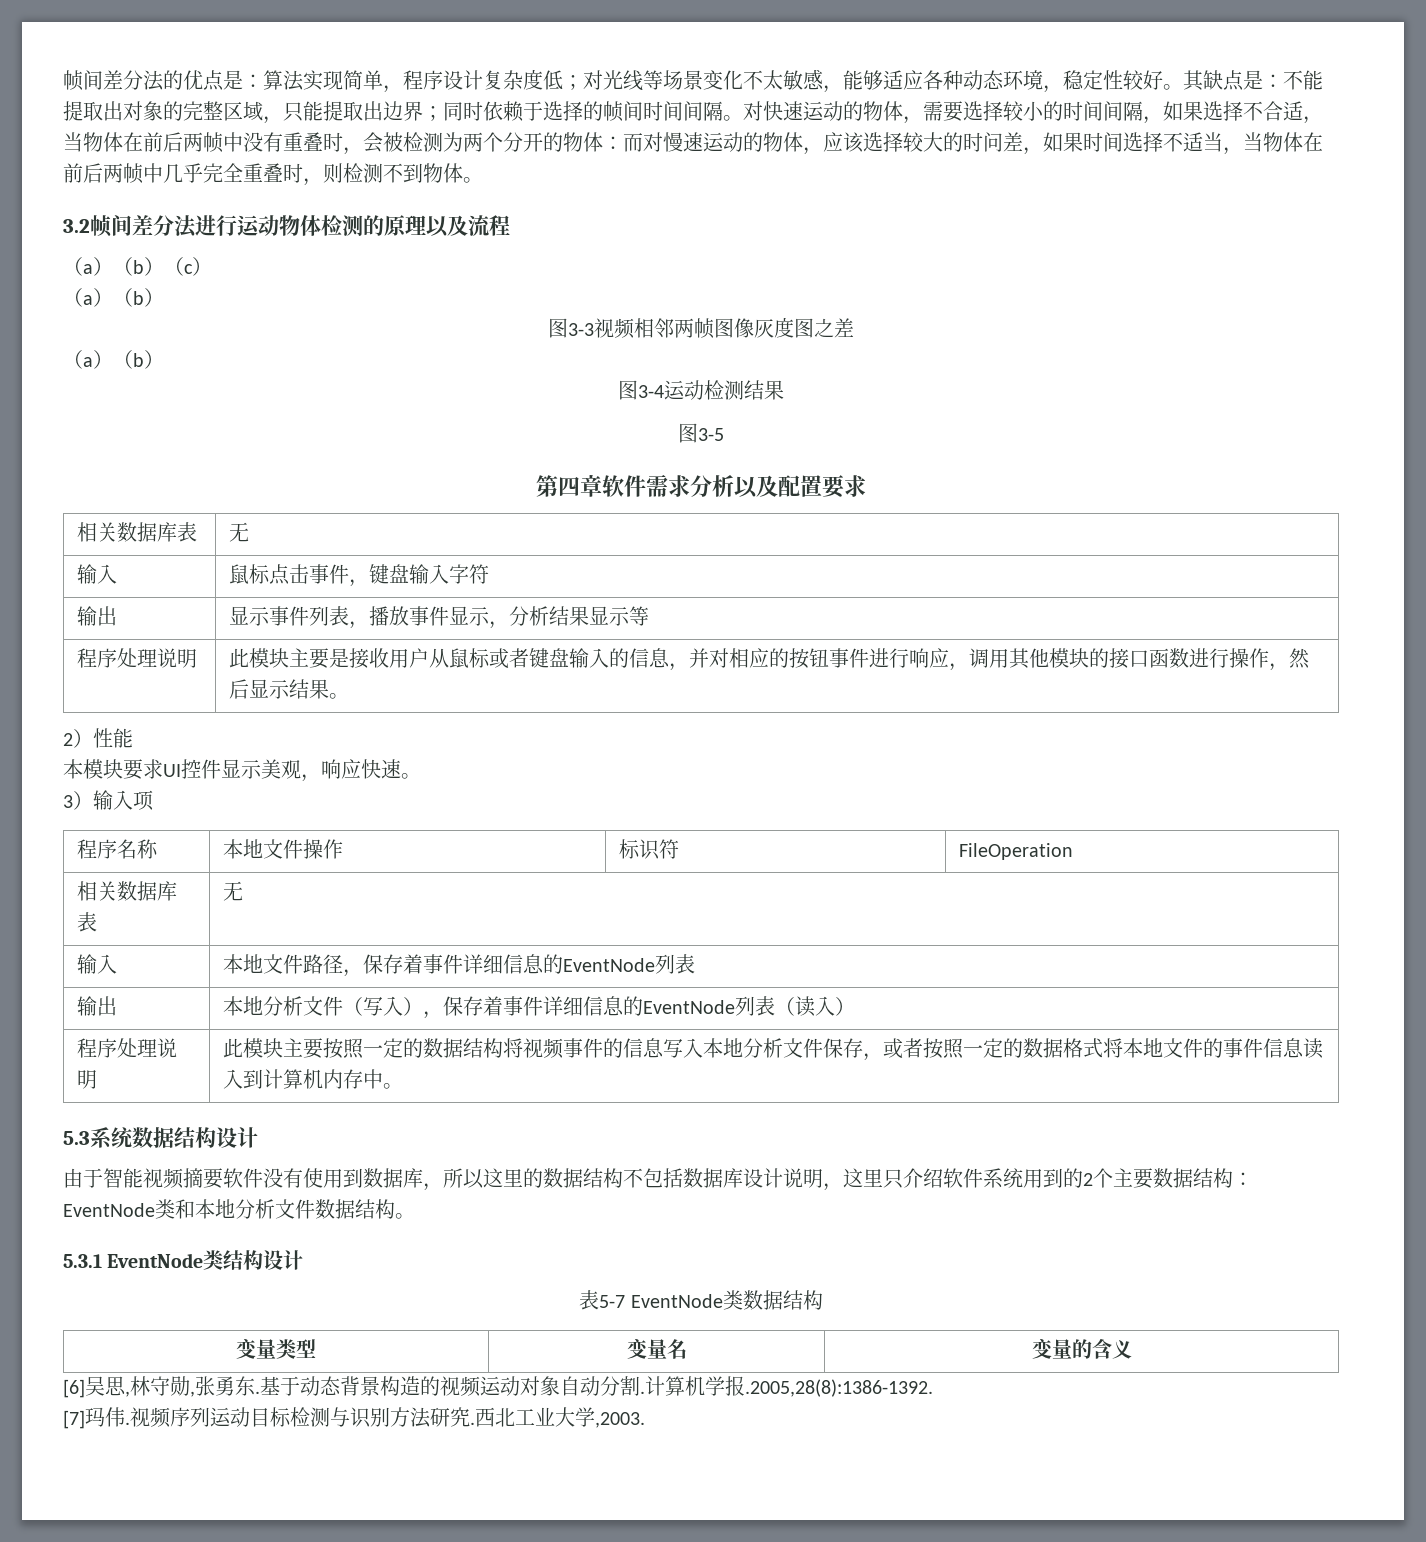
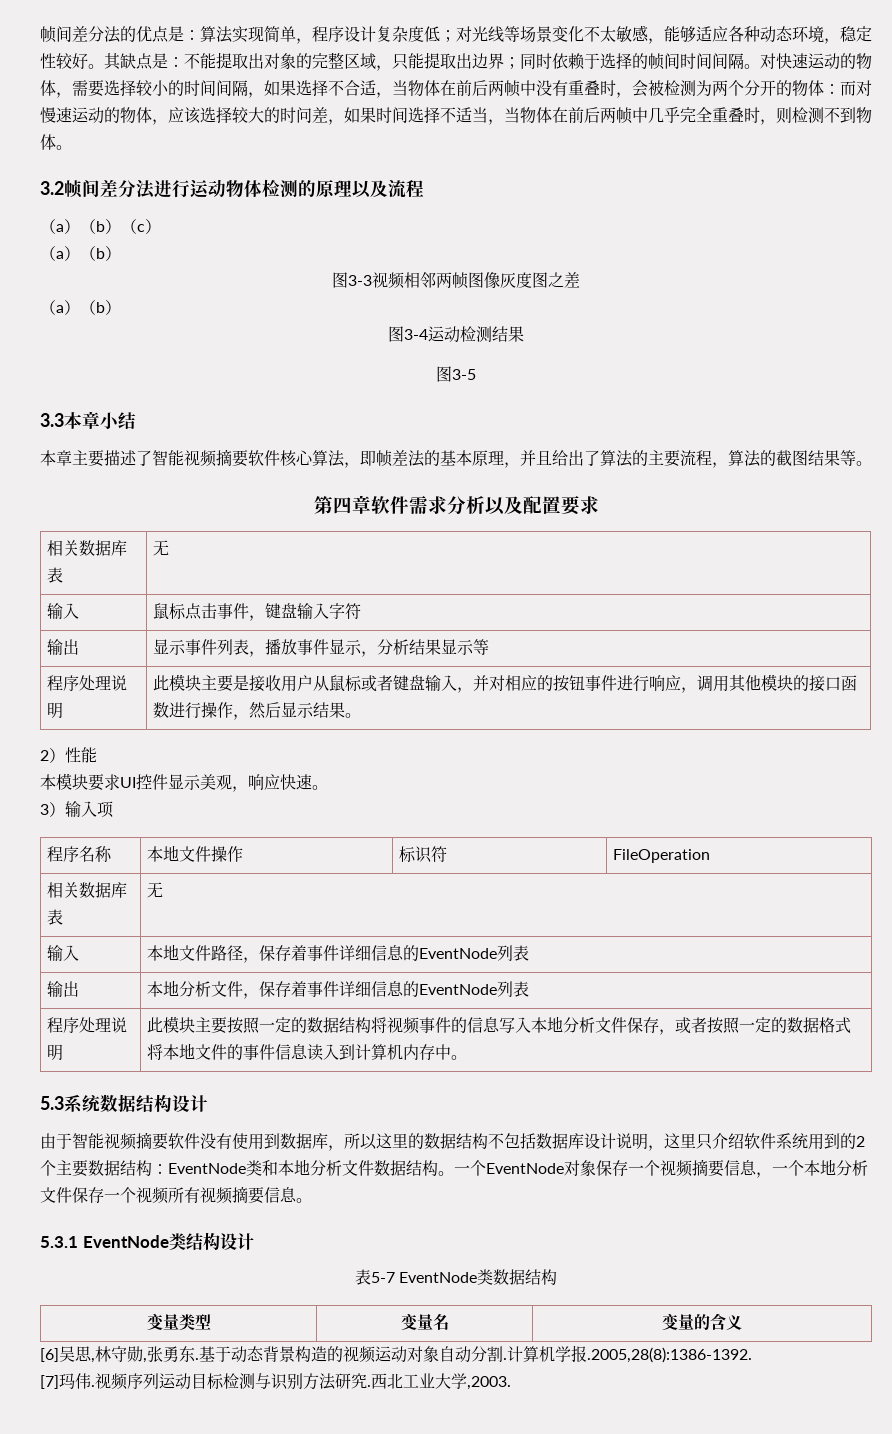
+ 3.3本章小结
+ 本章主要描述了智能视频摘要软件核心算法，即帧差法的基本原理，并且给出了算法的主要流程，算法的截图结果等。
- 程序处理说明 | 此模块主要是接收用户从鼠标或者键盘输入的信息，并对相应的按钮事件进行响应，调用其他模块的接口函数进行操作，然后显示结果。
+ 程序处理说明 | 此模块主要是接收用户从鼠标或者键盘输入，并对相应的按钮事件进行响应，调用其他模块的接口函数进行操作，然后显示结果。
- 输出 | 本地分析文件（写入），保存着事件详细信息的EventNode列表（读入）
+ 输出 | 本地分析文件，保存着事件详细信息的EventNode列表
+ 一个EventNode对象保存一个视频摘要信息，一个本地分析文件保存一个视频所有视频摘要信息。

